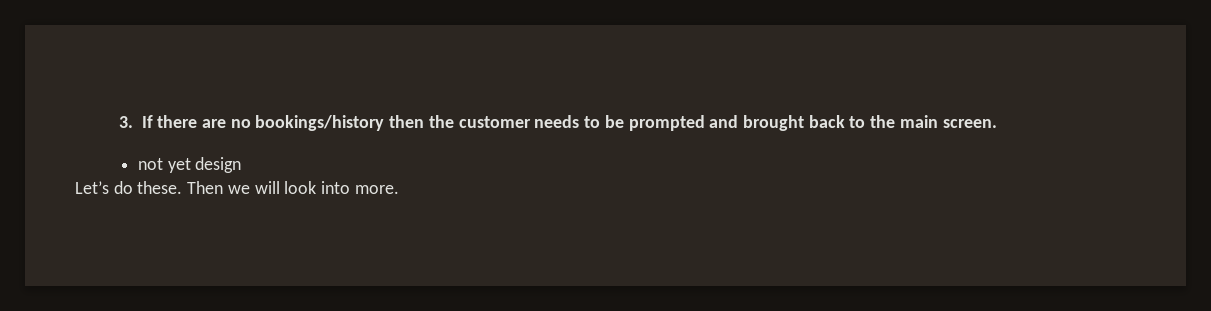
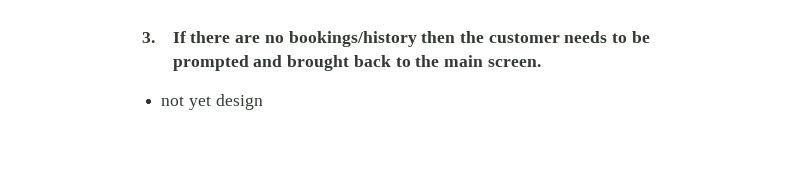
- Let’s do these. Then we will look into more.

